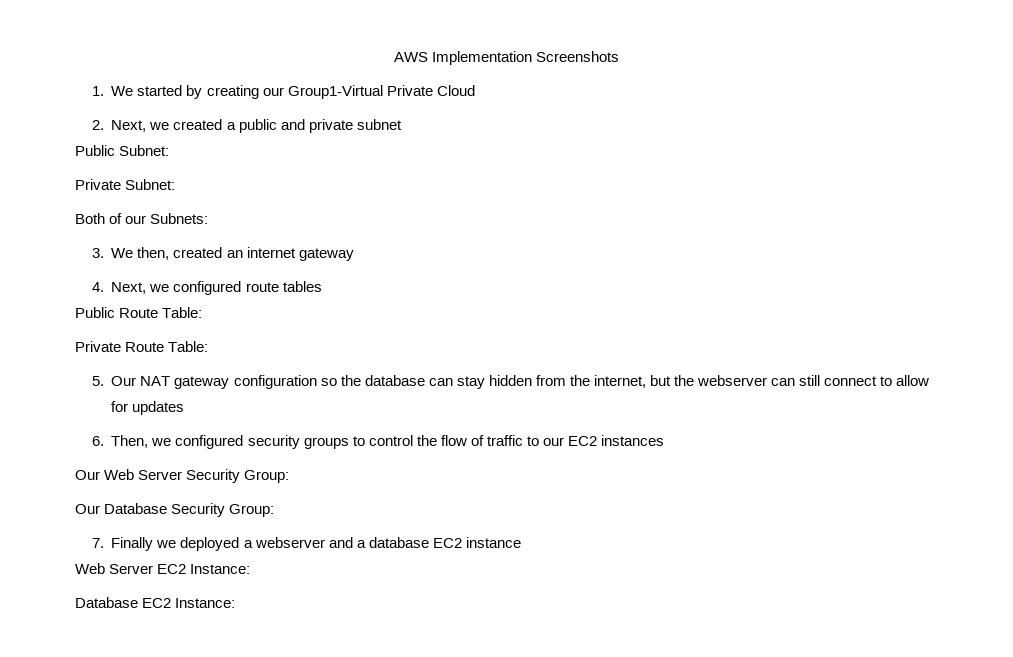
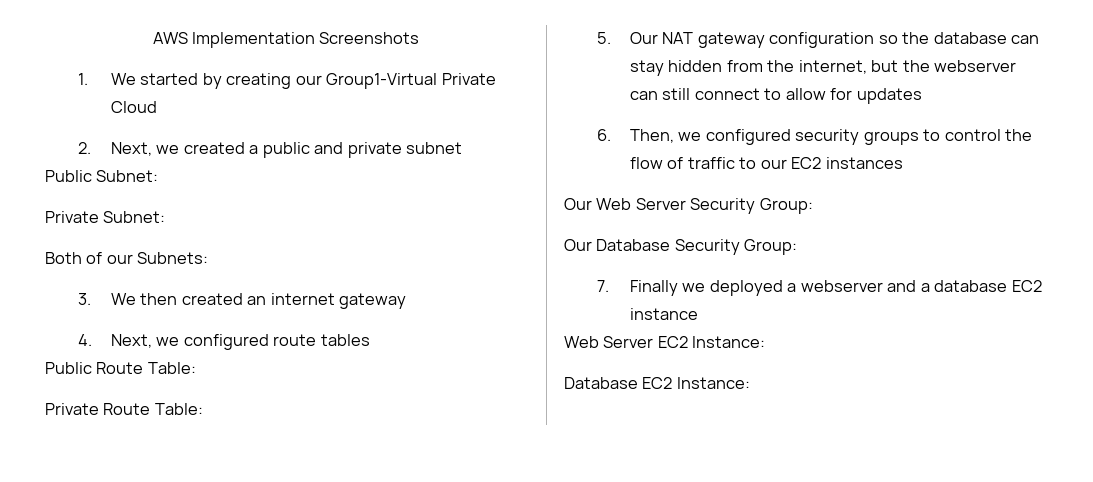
- 3. We then, created an internet gateway
+ 3. We then created an internet gateway

